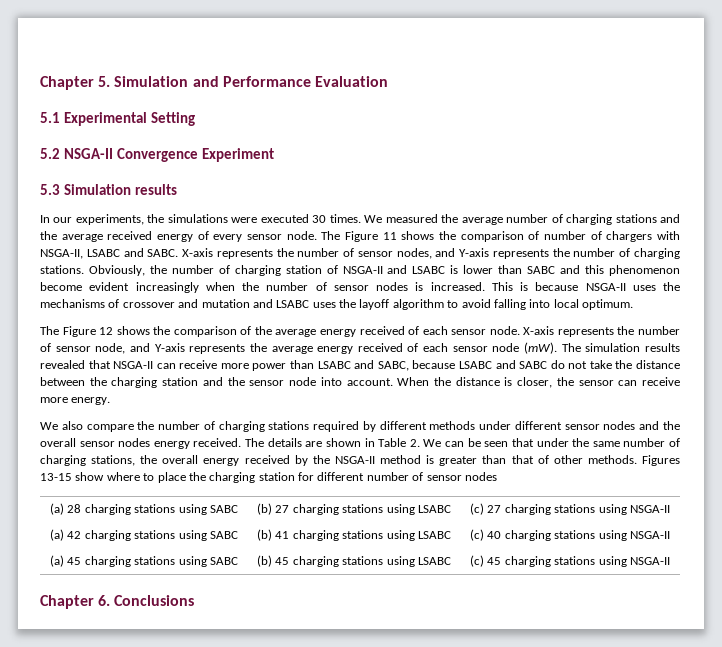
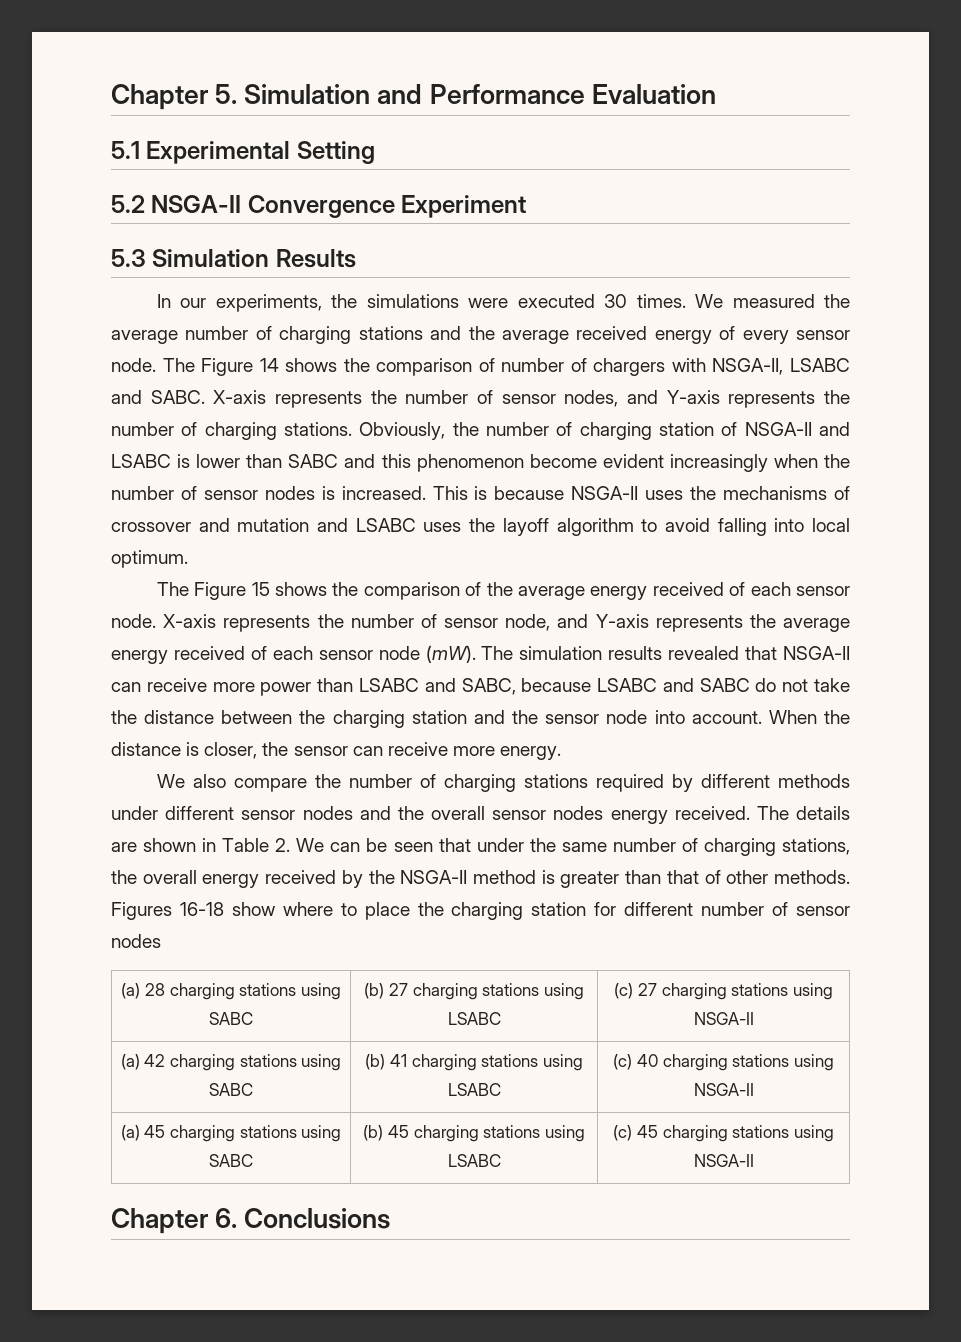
- 5.3 Simulation results
+ 5.3 Simulation Results
- The Figure 11 shows the comparison of number of chargers with NSGA-II, LSABC and SABC.
+ The Figure 14 shows the comparison of number of chargers with NSGA-II, LSABC and SABC.
- The Figure 12 shows the comparison of the average energy received of each sensor node.
+ The Figure 15 shows the comparison of the average energy received of each sensor node.
- Figures 13-15 show where to place the charging station for different number of sensor nodes
+ Figures 16-18 show where to place the charging station for different number of sensor nodes

